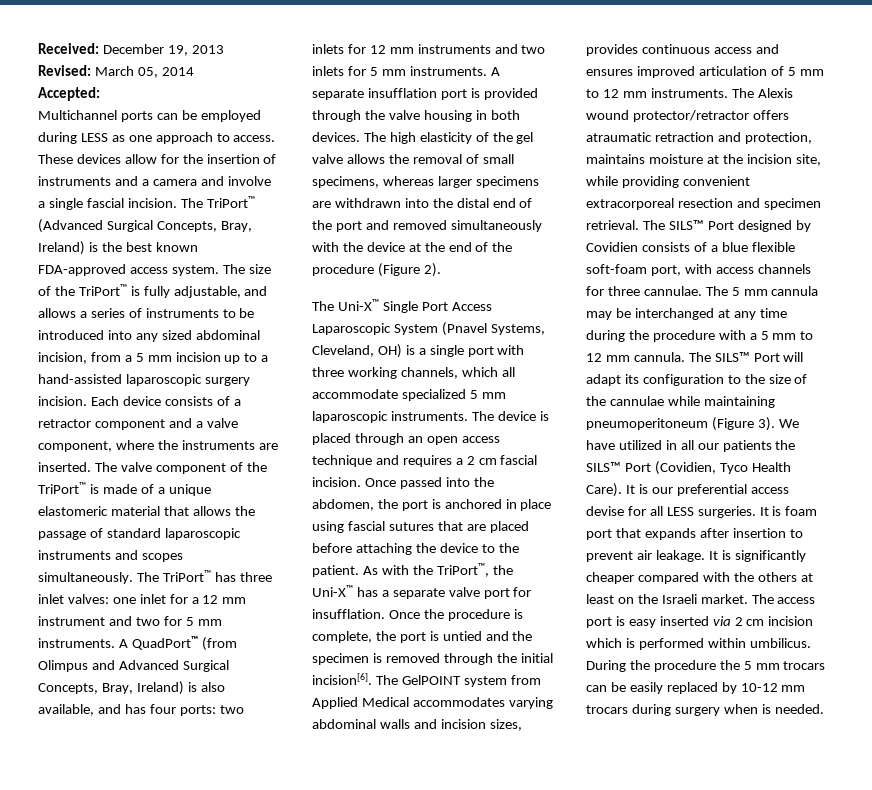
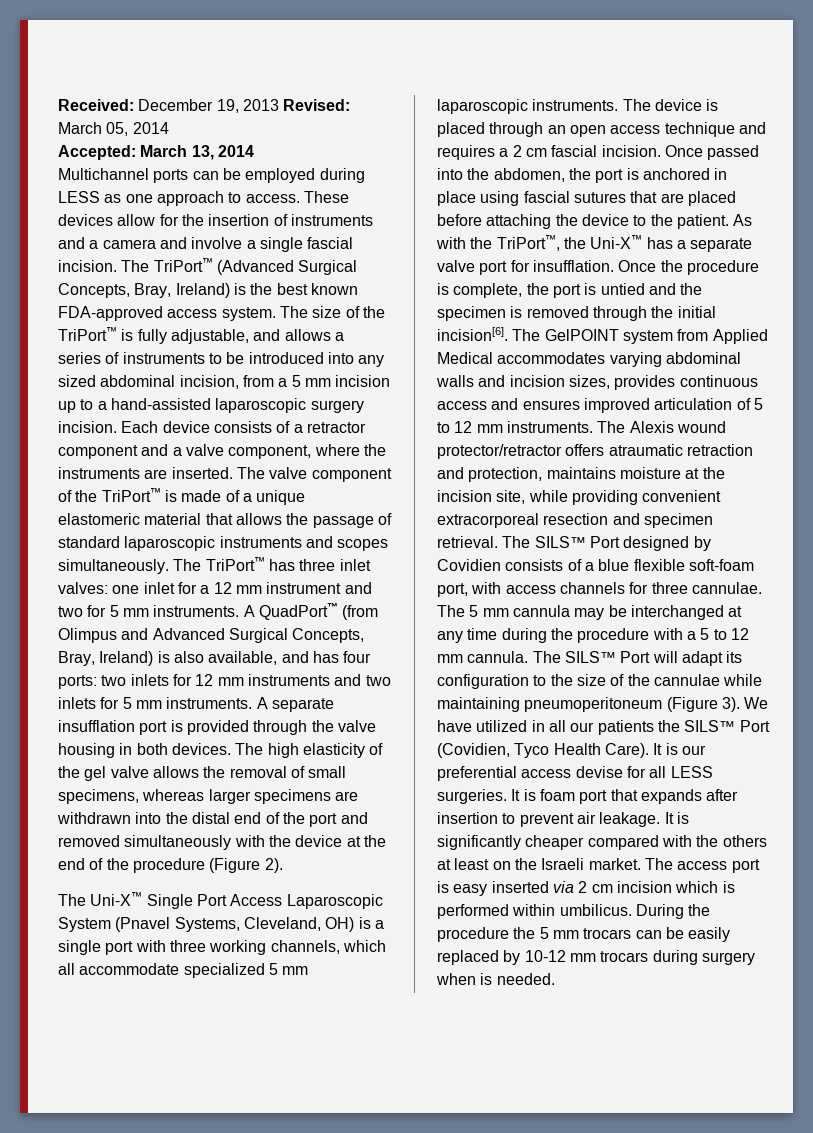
- Accepted:
+ Accepted: March 13, 2014
- The GelPOINT system from Applied Medical accommodates varying abdominal walls and incision sizes, provides continuous access and ensures improved articulation of 5 mm to 12 mm instruments.
+ The GelPOINT system from Applied Medical accommodates varying abdominal walls and incision sizes, provides continuous access and ensures improved articulation of 5 to 12 mm instruments.
- The 5 mm cannula may be interchanged at any time during the procedure with a 5 mm to 12 mm cannula.
+ The 5 mm cannula may be interchanged at any time during the procedure with a 5 to 12 mm cannula.

